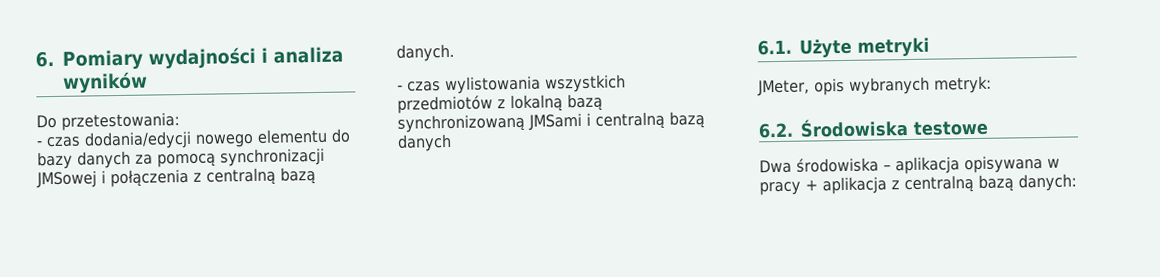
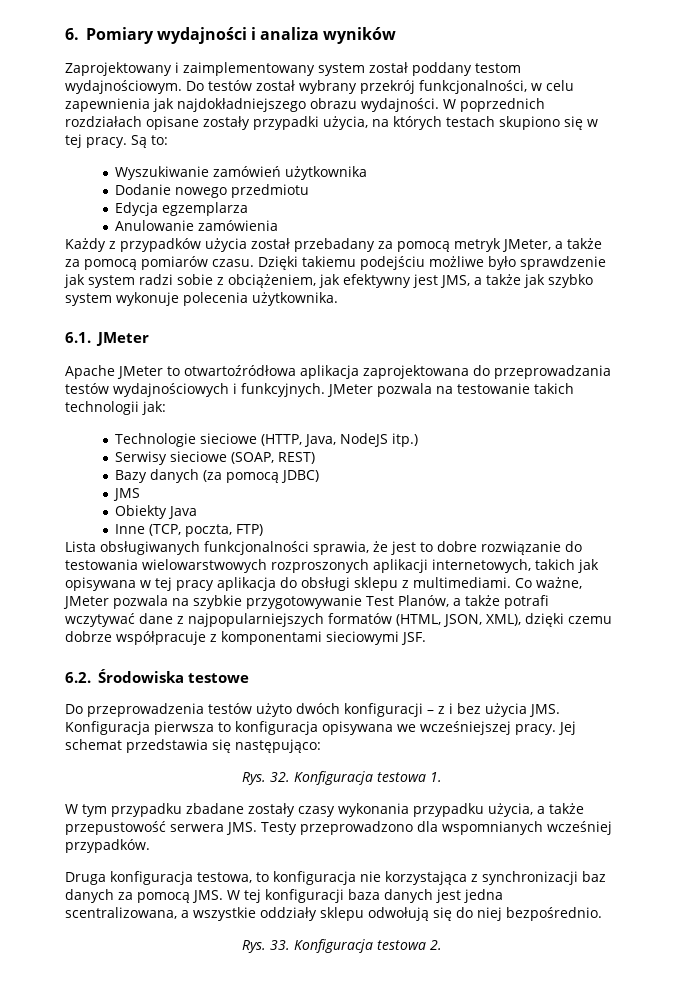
- Do przetestowania:
- - czas dodania/edycji nowego elementu do bazy danych za pomocą synchronizacji JMSowej i połączenia z centralną bazą danych.
- - czas wylistowania wszystkich przedmiotów z lokalną bazą synchronizowaną JMSami i centralną bazą danych
- 6.1. Użyte metryki
- JMeter, opis wybranych metryk:
+ Zaprojektowany i zaimplementowany system został poddany testom wydajnościowym. Do testów został wybrany przekrój funkcjonalności, w celu zapewnienia jak najdokładniejszego obrazu wydajności. W poprzednich rozdziałach opisane zostały przypadki użycia, na których testach skupiono się w tej pracy. Są to:
+ Wyszukiwanie zamówień użytkownika
+ Dodanie nowego przedmiotu
+ Edycja egzemplarza
+ Anulowanie zamówienia
+ Każdy z przypadków użycia został przebadany za pomocą metryk JMeter, a także za pomocą pomiarów czasu. Dzięki takiemu podejściu możliwe było sprawdzenie jak system radzi sobie z obciążeniem, jak efektywny jest JMS, a także jak szybko system wykonuje polecenia użytkownika.
+ 6.1. JMeter
+ Apache JMeter to otwartoźródłowa aplikacja zaprojektowana do przeprowadzania testów wydajnościowych i funkcyjnych. JMeter pozwala na testowanie takich technologii jak:
+ Technologie sieciowe (HTTP, Java, NodeJS itp.)
+ Serwisy sieciowe (SOAP, REST)
+ Bazy danych (za pomocą JDBC)
+ JMS
+ Obiekty Java
+ Inne (TCP, poczta, FTP)
+ Lista obsługiwanych funkcjonalności sprawia, że jest to dobre rozwiązanie do testowania wielowarstwowych rozproszonych aplikacji internetowych, takich jak opisywana w tej pracy aplikacja do obsługi sklepu z multimediami. Co ważne, JMeter pozwala na szybkie przygotowywanie Test Planów, a także potrafi wczytywać dane z najpopularniejszych formatów (HTML, JSON, XML), dzięki czemu dobrze współpracuje z komponentami sieciowymi JSF.
  6.2. Środowiska testowe
- Dwa środowiska – aplikacja opisywana w pracy + aplikacja z centralną bazą danych:
+ Do przeprowadzenia testów użyto dwóch konfiguracji – z i bez użycia JMS. Konfiguracja pierwsza to konfiguracja opisywana we wcześniejszej pracy. Jej schemat przedstawia się następująco:
+ Rys. 32. Konfiguracja testowa 1.
+ W tym przypadku zbadane zostały czasy wykonania przypadku użycia, a także przepustowość serwera JMS. Testy przeprowadzono dla wspomnianych wcześniej przypadków.
+ Druga konfiguracja testowa, to konfiguracja nie korzystająca z synchronizacji baz danych za pomocą JMS. W tej konfiguracji baza danych jest jedna scentralizowana, a wszystkie oddziały sklepu odwołują się do niej bezpośrednio.
+ Rys. 33. Konfiguracja testowa 2.

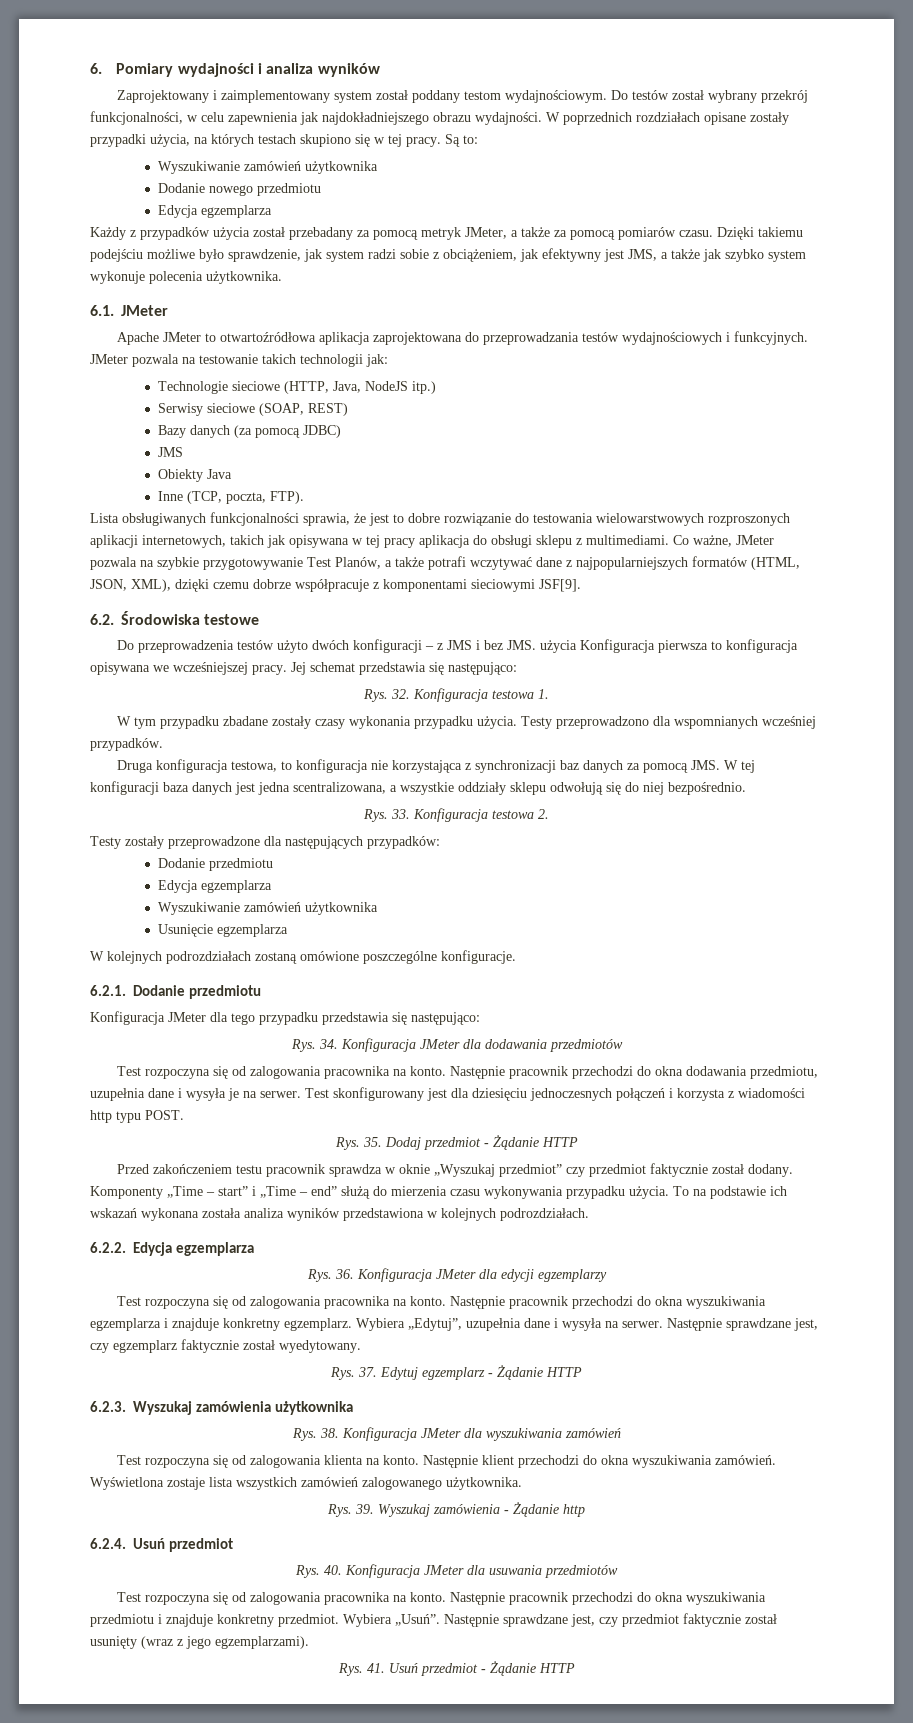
- Anulowanie zamówienia
- Dzięki takiemu podejściu możliwe było sprawdzenie jak system radzi sobie z obciążeniem, jak efektywny jest JMS, a także jak szybko system wykonuje polecenia użytkownika.
+ Dzięki takiemu podejściu możliwe było sprawdzenie, jak system radzi sobie z obciążeniem, jak efektywny jest JMS, a także jak szybko system wykonuje polecenia użytkownika.
- Inne (TCP, poczta, FTP)
+ Inne (TCP, poczta, FTP).
- Co ważne, JMeter pozwala na szybkie przygotowywanie Test Planów, a także potrafi wczytywać dane z najpopularniejszych formatów (HTML, JSON, XML), dzięki czemu dobrze współpracuje z komponentami sieciowymi JSF.
+ Co ważne, JMeter pozwala na szybkie przygotowywanie Test Planów, a także potrafi wczytywać dane z najpopularniejszych formatów (HTML, JSON, XML), dzięki czemu dobrze współpracuje z komponentami sieciowymi JSF[9].
- Do przeprowadzenia testów użyto dwóch konfiguracji – z i bez użycia JMS. Konfiguracja pierwsza to konfiguracja opisywana we wcześniejszej pracy.
+ Do przeprowadzenia testów użyto dwóch konfiguracji – z JMS i bez JMS. użycia Konfiguracja pierwsza to konfiguracja opisywana we wcześniejszej pracy.
- W tym przypadku zbadane zostały czasy wykonania przypadku użycia, a także przepustowość serwera JMS. Testy przeprowadzono dla wspomnianych wcześniej przypadków.
+ W tym przypadku zbadane zostały czasy wykonania przypadku użycia. Testy przeprowadzono dla wspomnianych wcześniej przypadków.
+ Testy zostały przeprowadzone dla następujących przypadków:
+ Dodanie przedmiotu
+ Edycja egzemplarza
+ Wyszukiwanie zamówień użytkownika
+ Usunięcie egzemplarza
+ W kolejnych podrozdziałach zostaną omówione poszczególne konfiguracje.
+ 6.2.1. Dodanie przedmiotu
+ Konfiguracja JMeter dla tego przypadku przedstawia się następująco:
+ Rys. 34. Konfiguracja JMeter dla dodawania przedmiotów
+ Test rozpoczyna się od zalogowania pracownika na konto. Następnie pracownik przechodzi do okna dodawania przedmiotu, uzupełnia dane i wysyła je na serwer. Test skonfigurowany jest dla dziesięciu jednoczesnych połączeń i korzysta z wiadomości http typu POST.
+ Rys. 35. Dodaj przedmiot - Żądanie HTTP
+ Przed zakończeniem testu pracownik sprawdza w oknie „Wyszukaj przedmiot” czy przedmiot faktycznie został dodany. Komponenty „Time – start” i „Time – end” służą do mierzenia czasu wykonywania przypadku użycia. To na podstawie ich wskazań wykonana została analiza wyników przedstawiona w kolejnych podrozdziałach.
+ 6.2.2. Edycja egzemplarza
+ Rys. 36. Konfiguracja JMeter dla edycji egzemplarzy
+ Test rozpoczyna się od zalogowania pracownika na konto. Następnie pracownik przechodzi do okna wyszukiwania egzemplarza i znajduje konkretny egzemplarz. Wybiera „Edytuj”, uzupełnia dane i wysyła na serwer. Następnie sprawdzane jest, czy egzemplarz faktycznie został wyedytowany.
+ Rys. 37. Edytuj egzemplarz - Żądanie HTTP
+ 6.2.3. Wyszukaj zamówienia użytkownika
+ Rys. 38. Konfiguracja JMeter dla wyszukiwania zamówień
+ Test rozpoczyna się od zalogowania klienta na konto. Następnie klient przechodzi do okna wyszukiwania zamówień. Wyświetlona zostaje lista wszystkich zamówień zalogowanego użytkownika.
+ Rys. 39. Wyszukaj zamówienia - Żądanie http
+ 6.2.4. Usuń przedmiot
+ Rys. 40. Konfiguracja JMeter dla usuwania przedmiotów
+ Test rozpoczyna się od zalogowania pracownika na konto. Następnie pracownik przechodzi do okna wyszukiwania przedmiotu i znajduje konkretny przedmiot. Wybiera „Usuń”. Następnie sprawdzane jest, czy przedmiot faktycznie został usunięty (wraz z jego egzemplarzami).
+ Rys. 41. Usuń przedmiot - Żądanie HTTP

